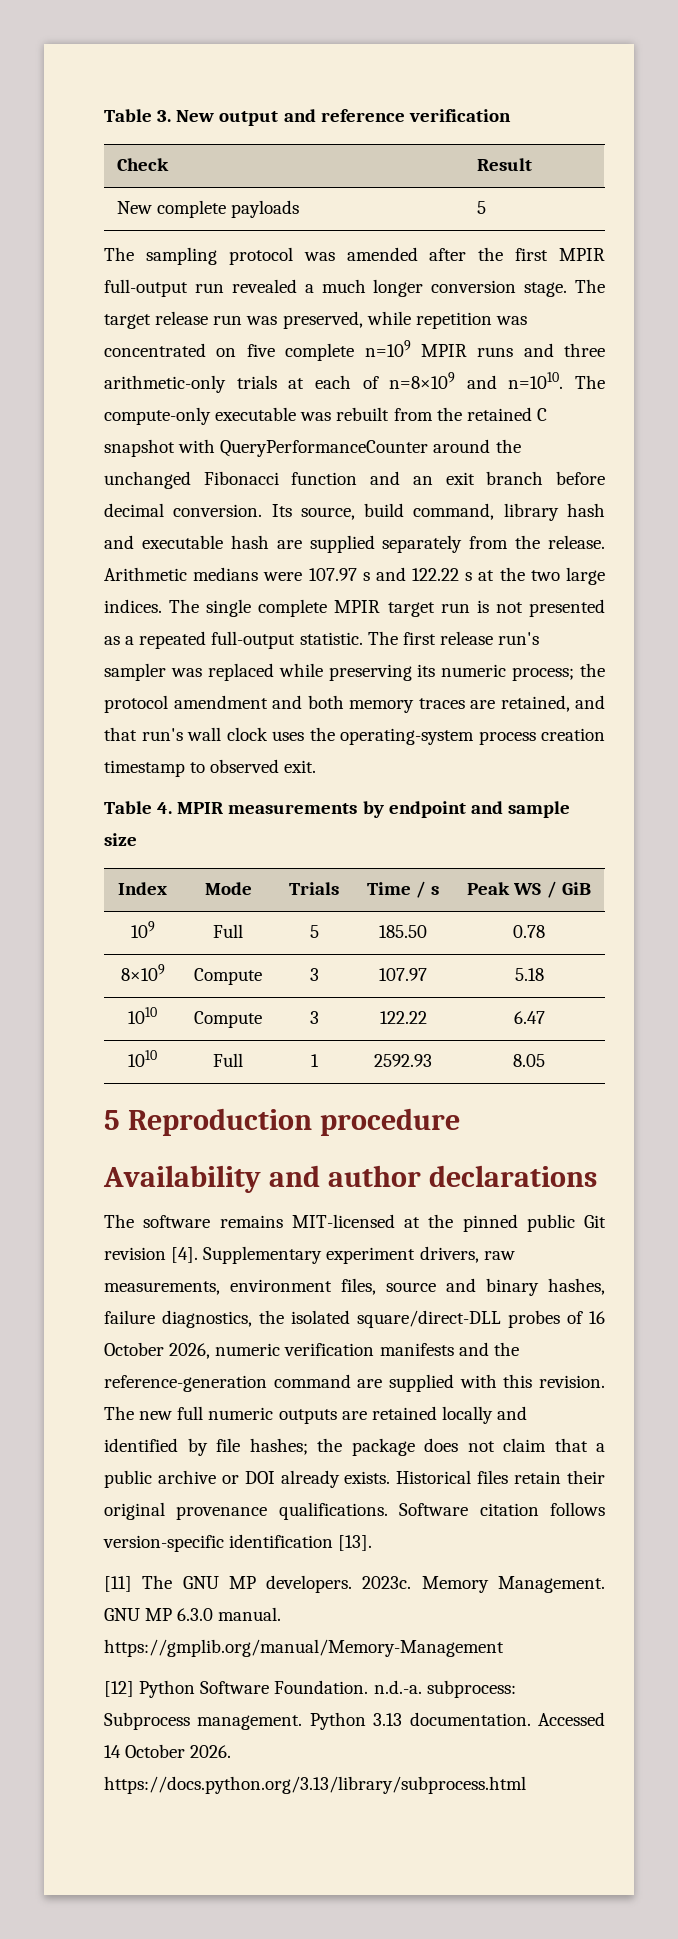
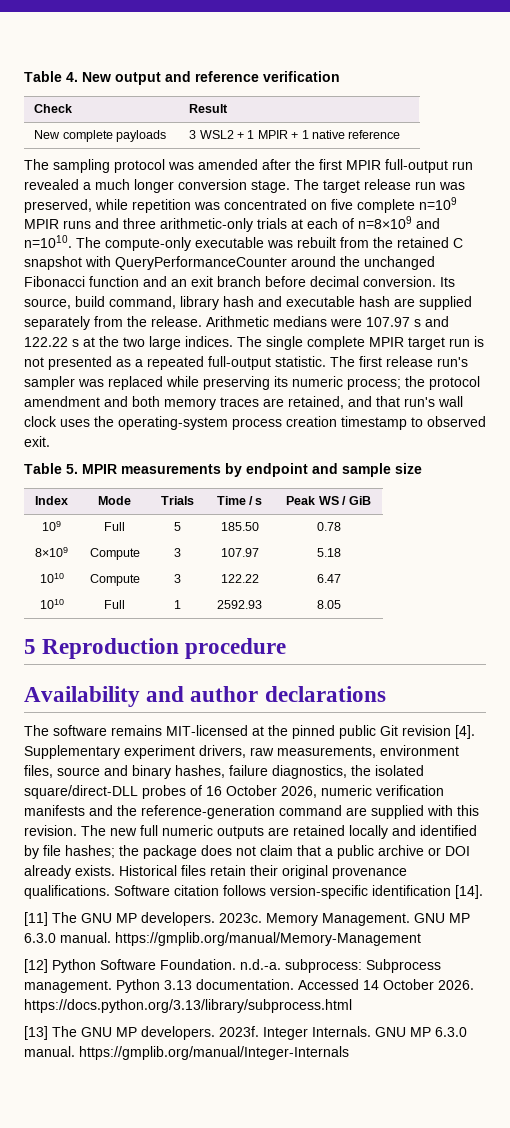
- Table 3. New output and reference verification
+ Table 4. New output and reference verification
- New complete payloads | 5
+ New complete payloads | 3 WSL2 + 1 MPIR + 1 native reference
- Table 4. MPIR measurements by endpoint and sample size
+ Table 5. MPIR measurements by endpoint and sample size
- Software citation follows version-specific identification [13].
+ Software citation follows version-specific identification [14].
+ [13] The GNU MP developers. 2023f. Integer Internals. GNU MP 6.3.0 manual. https://gmplib.org/manual/Integer-Internals

